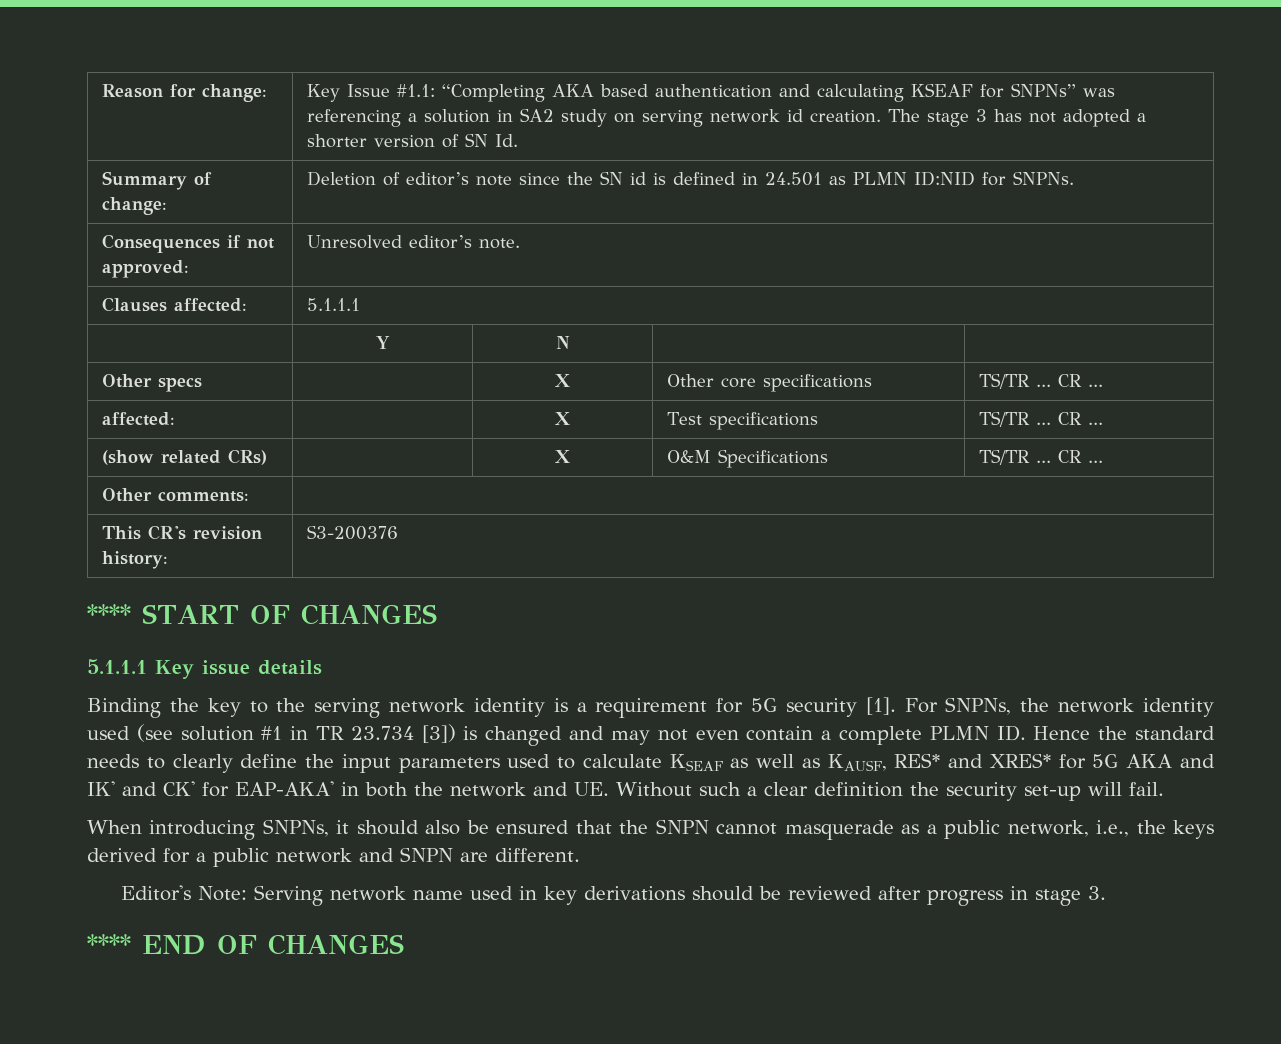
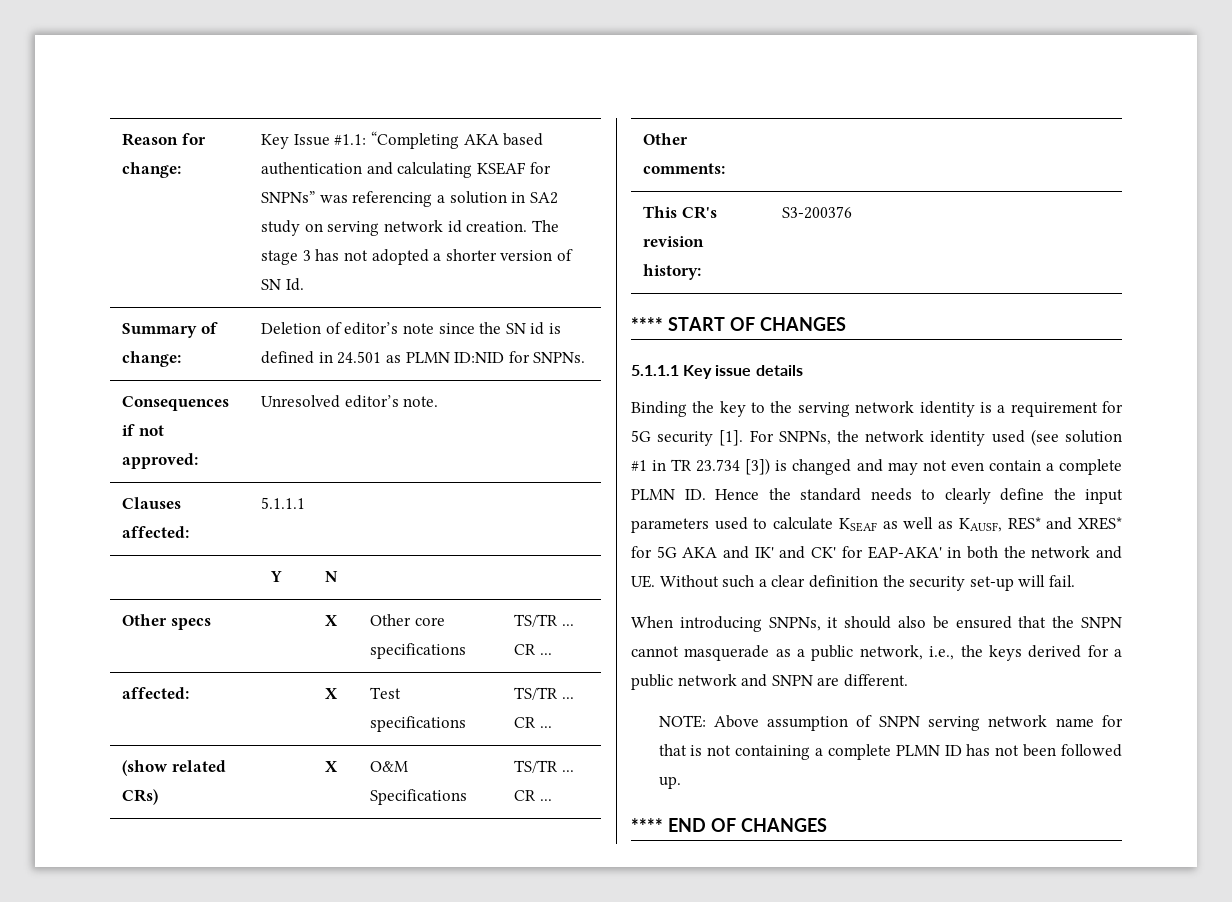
- Editor's Note: Serving network name used in key derivations should be reviewed after progress in stage 3.
+ NOTE: Above assumption of SNPN serving network name for that is not containing a complete PLMN ID has not been followed up.

